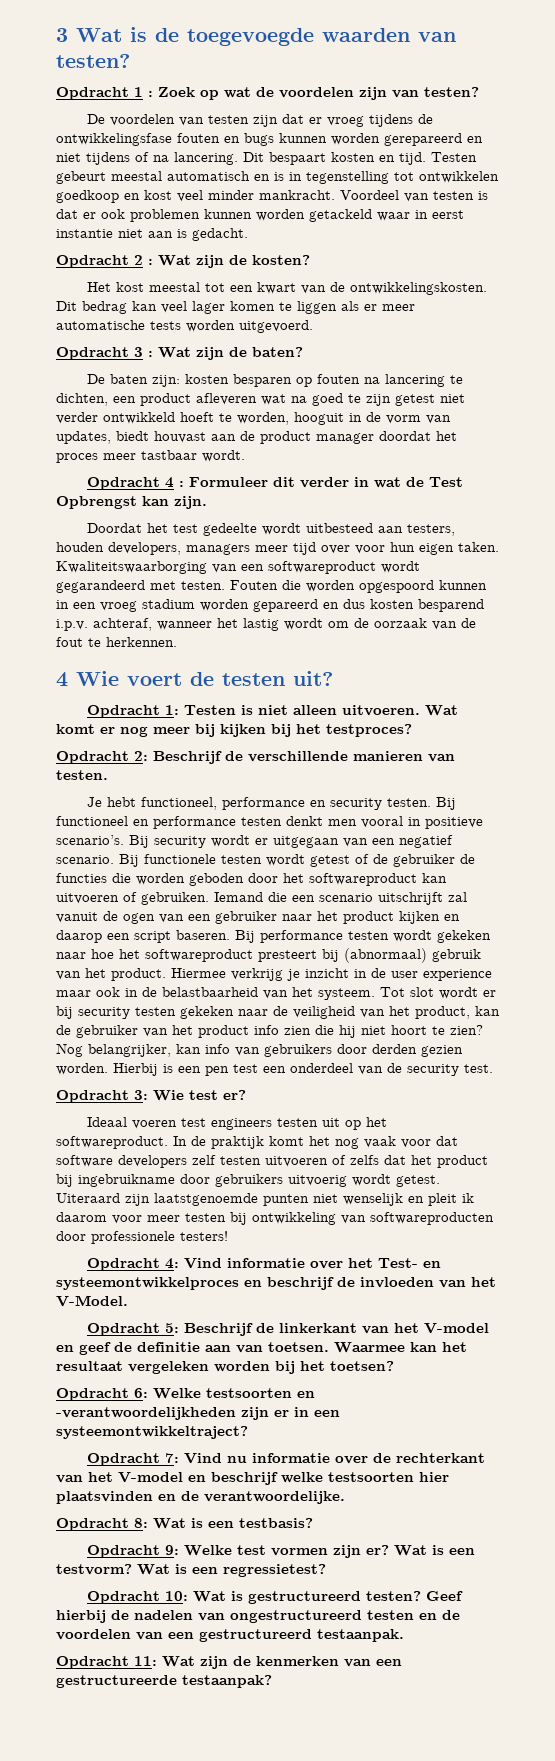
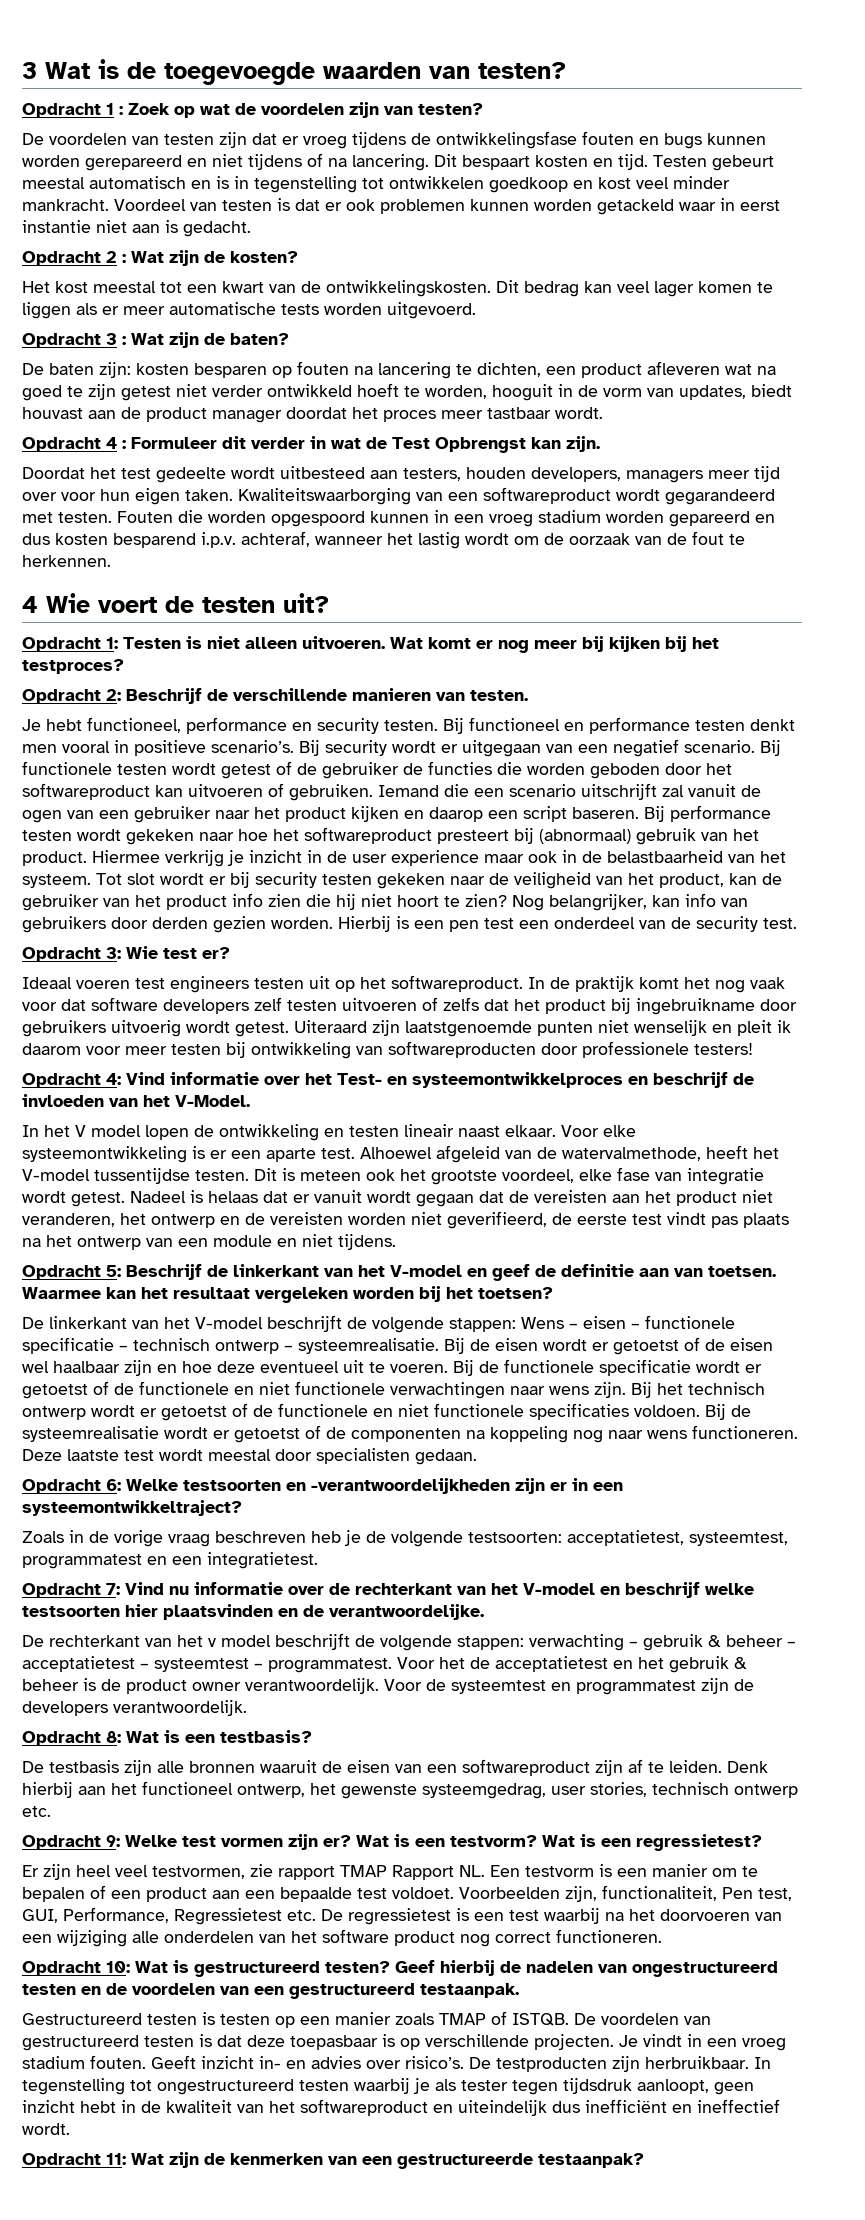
+ In het V model lopen de ontwikkeling en testen lineair naast elkaar. Voor elke systeemontwikkeling is er een aparte test. Alhoewel afgeleid van de watervalmethode, heeft het V-model tussentijdse testen. Dit is meteen ook het grootste voordeel, elke fase van integratie wordt getest. Nadeel is helaas dat er vanuit wordt gegaan dat de vereisten aan het product niet veranderen, het ontwerp en de vereisten worden niet geverifieerd, de eerste test vindt pas plaats na het ontwerp van een module en niet tijdens.
+ De linkerkant van het V-model beschrijft de volgende stappen: Wens – eisen – functionele specificatie – technisch ontwerp – systeemrealisatie. Bij de eisen wordt er getoetst of de eisen wel haalbaar zijn en hoe deze eventueel uit te voeren. Bij de functionele specificatie wordt er getoetst of de functionele en niet functionele verwachtingen naar wens zijn. Bij het technisch ontwerp wordt er getoetst of de functionele en niet functionele specificaties voldoen. Bij de systeemrealisatie wordt er getoetst of de componenten na koppeling nog naar wens functioneren. Deze laatste test wordt meestal door specialisten gedaan.
+ Zoals in de vorige vraag beschreven heb je de volgende testsoorten: acceptatietest, systeemtest, programmatest en een integratietest.
+ De rechterkant van het v model beschrijft de volgende stappen: verwachting – gebruik & beheer – acceptatietest – systeemtest – programmatest. Voor het de acceptatietest en het gebruik & beheer is de product owner verantwoordelijk. Voor de systeemtest en programmatest zijn de developers verantwoordelijk.
+ De testbasis zijn alle bronnen waaruit de eisen van een softwareproduct zijn af te leiden. Denk hierbij aan het functioneel ontwerp, het gewenste systeemgedrag, user stories, technisch ontwerp etc.
+ Er zijn heel veel testvormen, zie rapport TMAP Rapport NL. Een testvorm is een manier om te bepalen of een product aan een bepaalde test voldoet. Voorbeelden zijn, functionaliteit, Pen test, GUI, Performance, Regressietest etc. De regressietest is een test waarbij na het doorvoeren van een wijziging alle onderdelen van het software product nog correct functioneren.
+ Gestructureerd testen is testen op een manier zoals TMAP of ISTQB. De voordelen van gestructureerd testen is dat deze toepasbaar is op verschillende projecten. Je vindt in een vroeg stadium fouten. Geeft inzicht in- en advies over risico’s. De testproducten zijn herbruikbaar. In tegenstelling tot ongestructureerd testen waarbij je als tester tegen tijdsdruk aanloopt, geen inzicht hebt in de kwaliteit van het softwareproduct en uiteindelijk dus inefficiënt en ineffectief wordt.

